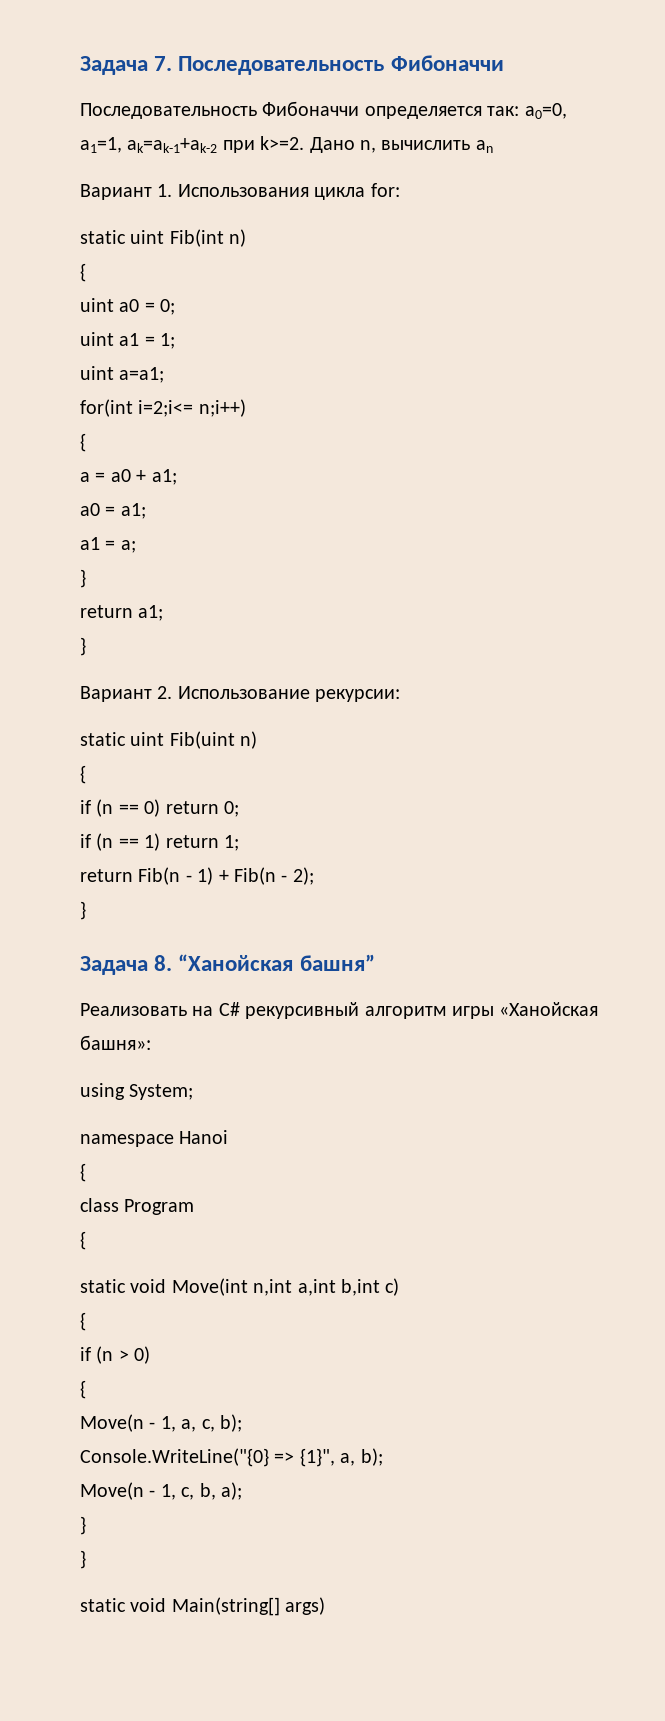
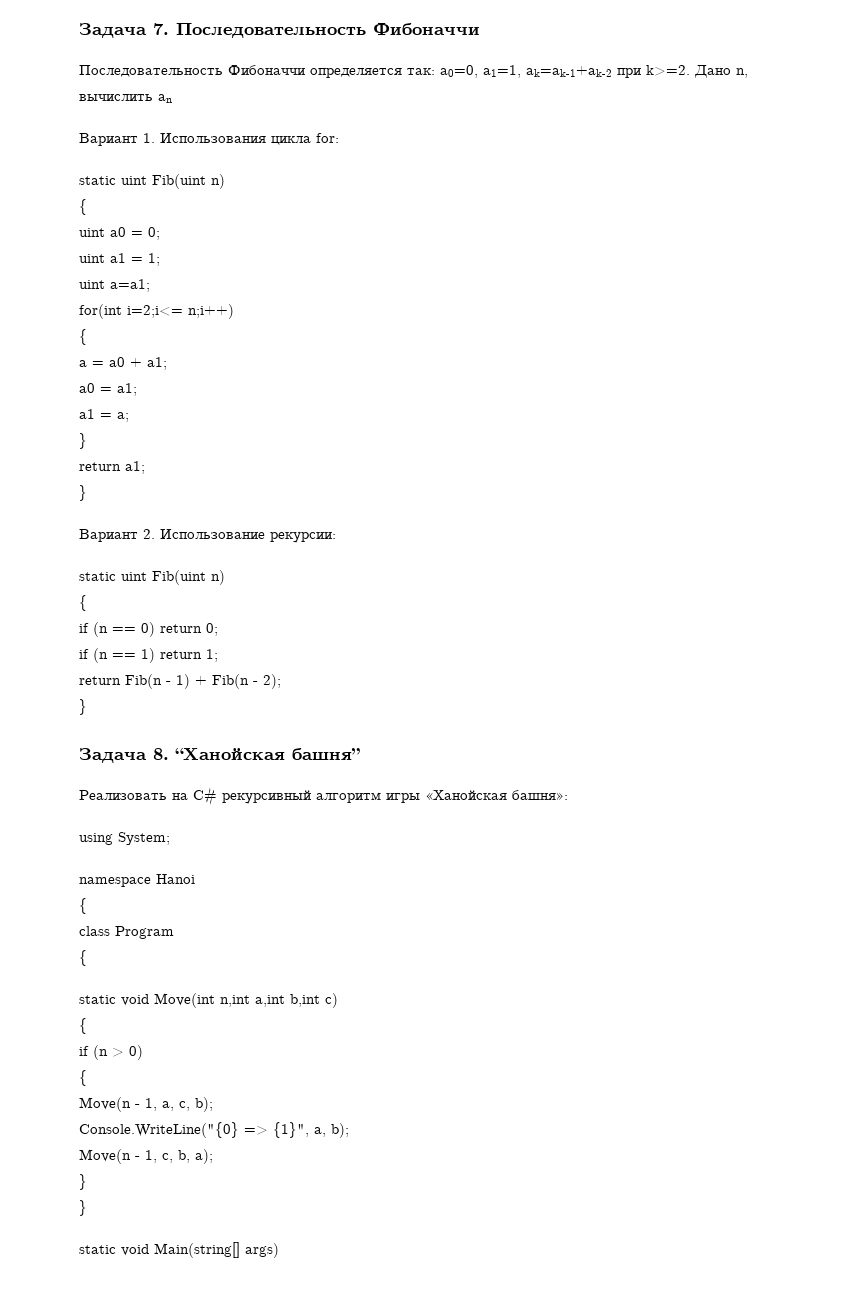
  Вариант 1. Использования цикла for:
- static uint Fib(int n)
+ static uint Fib(uint n)

